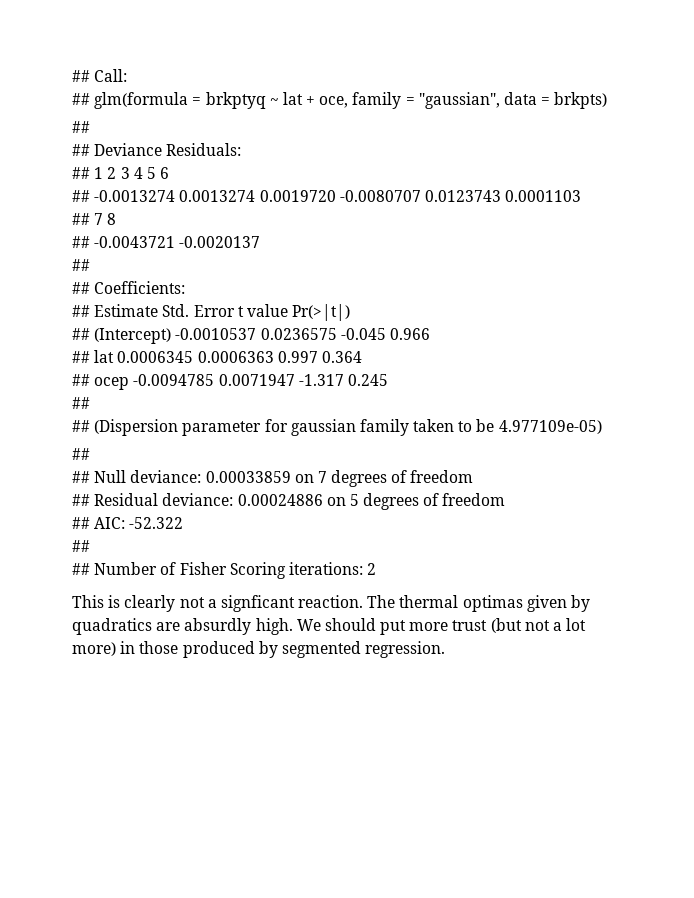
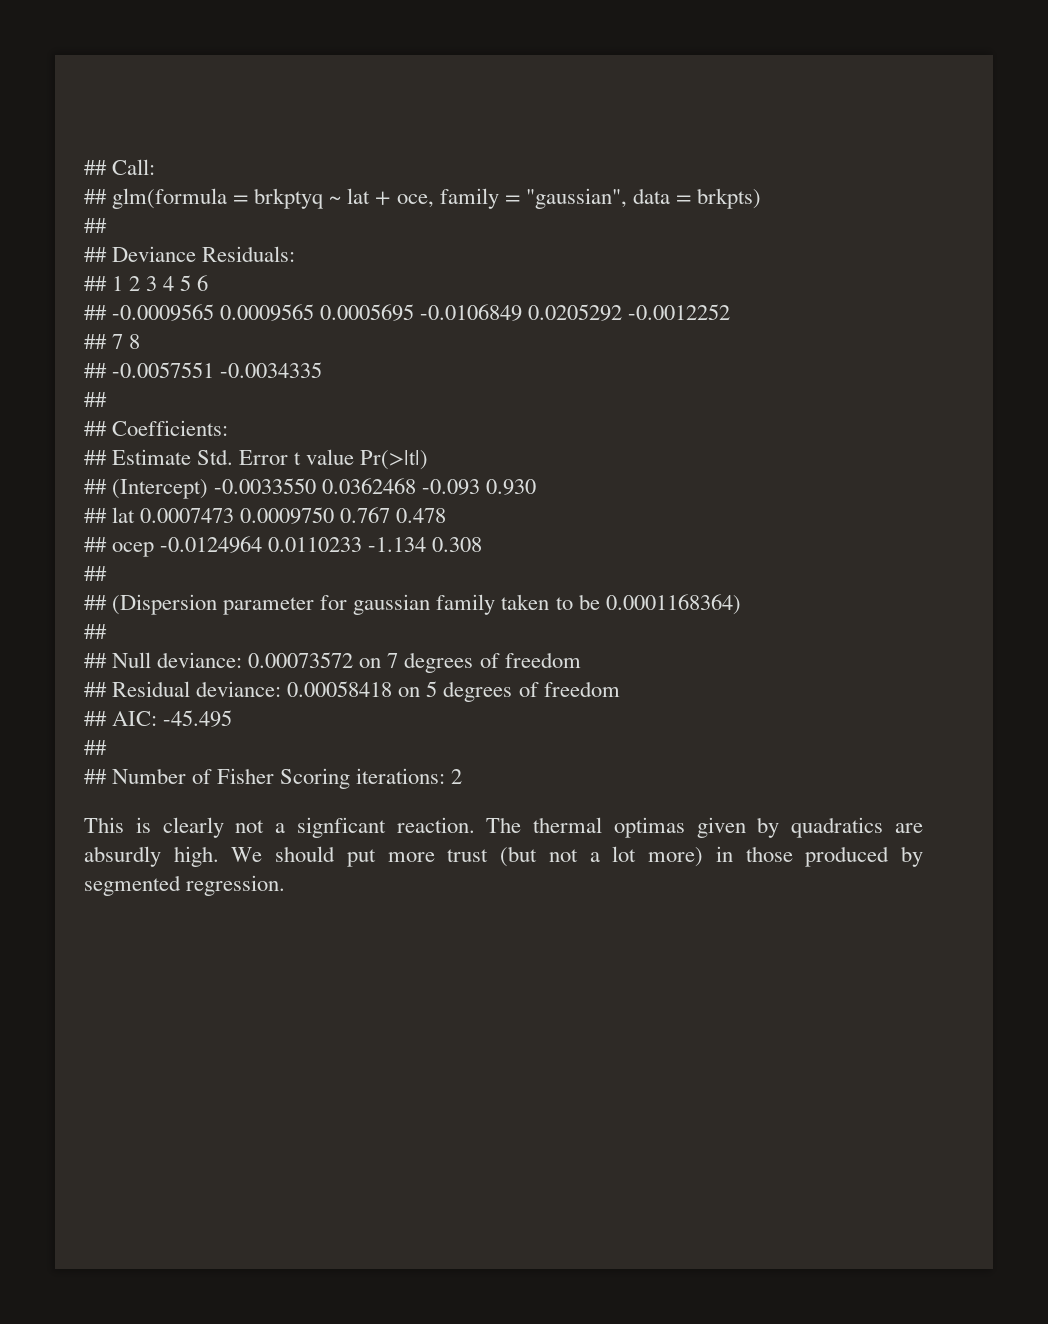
- ## -0.0013274 0.0013274 0.0019720 -0.0080707 0.0123743 0.0001103
+ ## -0.0009565 0.0009565 0.0005695 -0.0106849 0.0205292 -0.0012252
- ## -0.0043721 -0.0020137
+ ## -0.0057551 -0.0034335
- ## (Intercept) -0.0010537 0.0236575 -0.045 0.966
- ## lat 0.0006345 0.0006363 0.997 0.364
- ## ocep -0.0094785 0.0071947 -1.317 0.245
+ ## (Intercept) -0.0033550 0.0362468 -0.093 0.930
+ ## lat 0.0007473 0.0009750 0.767 0.478
+ ## ocep -0.0124964 0.0110233 -1.134 0.308
- ## (Dispersion parameter for gaussian family taken to be 4.977109e-05)
+ ## (Dispersion parameter for gaussian family taken to be 0.0001168364)
- ## Null deviance: 0.00033859 on 7 degrees of freedom
+ ## Null deviance: 0.00073572 on 7 degrees of freedom
- ## Residual deviance: 0.00024886 on 5 degrees of freedom
+ ## Residual deviance: 0.00058418 on 5 degrees of freedom
- ## AIC: -52.322
+ ## AIC: -45.495

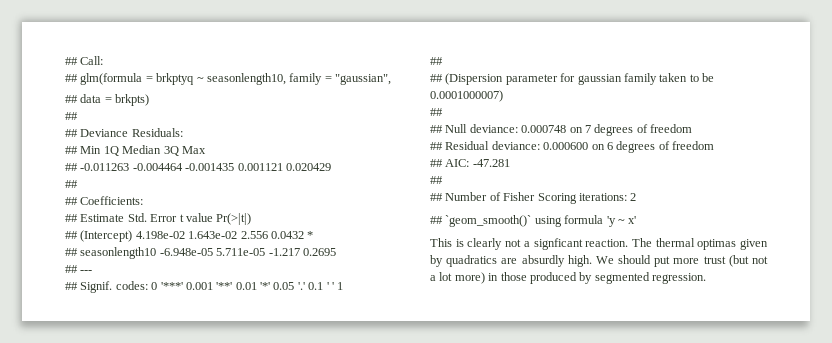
- ## glm(formula = brkptyq ~ lat + oce, family = "gaussian", data = brkpts)
+ ## glm(formula = brkptyq ~ seasonlength10, family = "gaussian",
+ ## data = brkpts)
- ## 1 2 3 4 5 6
- ## -0.0009565 0.0009565 0.0005695 -0.0106849 0.0205292 -0.0012252
- ## 7 8
- ## -0.0057551 -0.0034335
+ ## Min 1Q Median 3Q Max
+ ## -0.011263 -0.004464 -0.001435 0.001121 0.020429
- ## (Intercept) -0.0033550 0.0362468 -0.093 0.930
- ## lat 0.0007473 0.0009750 0.767 0.478
- ## ocep -0.0124964 0.0110233 -1.134 0.308
+ ## (Intercept) 4.198e-02 1.643e-02 2.556 0.0432 *
+ ## seasonlength10 -6.948e-05 5.711e-05 -1.217 0.2695
+ ## ---
+ ## Signif. codes: 0 '***' 0.001 '**' 0.01 '*' 0.05 '.' 0.1 ' ' 1
- ## (Dispersion parameter for gaussian family taken to be 0.0001168364)
+ ## (Dispersion parameter for gaussian family taken to be 0.0001000007)
- ## Null deviance: 0.00073572 on 7 degrees of freedom
+ ## Null deviance: 0.000748 on 7 degrees of freedom
- ## Residual deviance: 0.00058418 on 5 degrees of freedom
+ ## Residual deviance: 0.000600 on 6 degrees of freedom
- ## AIC: -45.495
+ ## AIC: -47.281
+ ## `geom_smooth()` using formula 'y ~ x'

